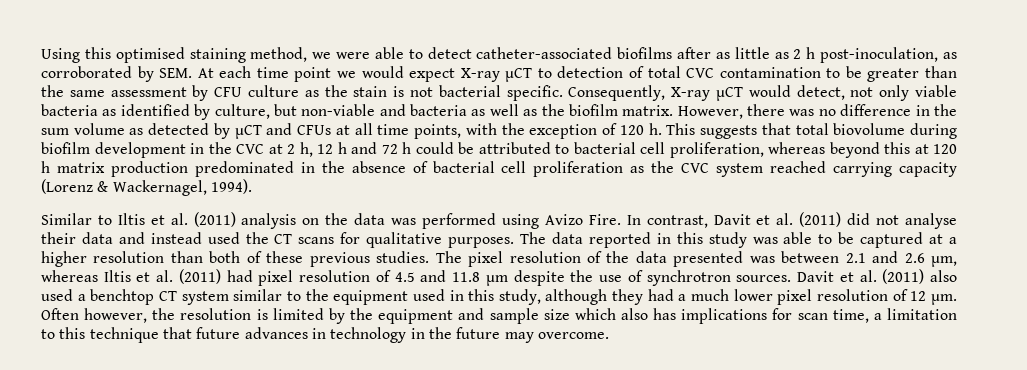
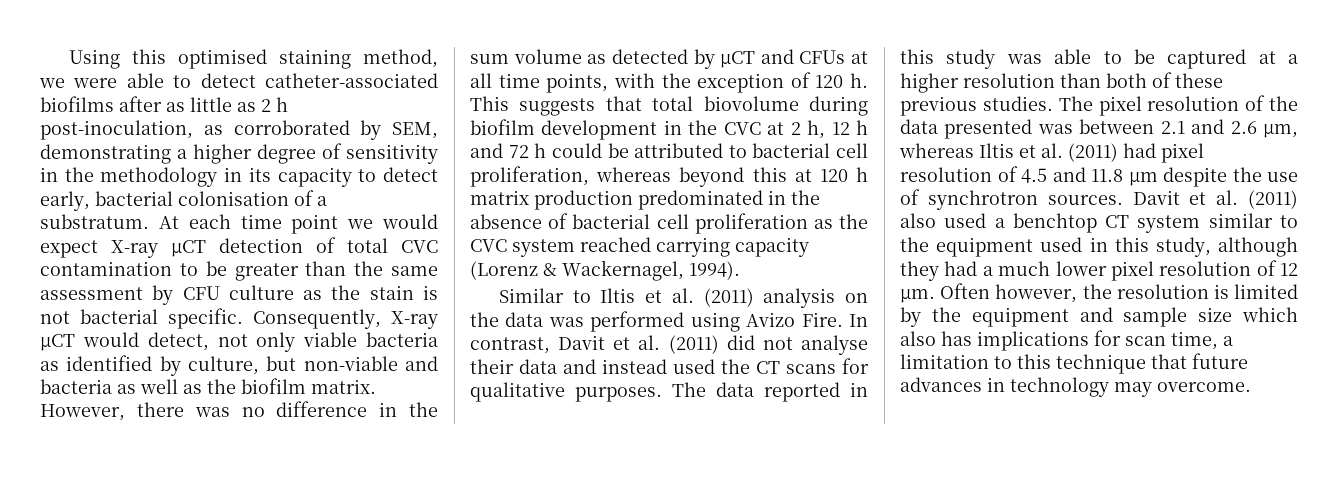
- Using this optimised staining method, we were able to detect catheter-associated biofilms after as little as 2 h post-inoculation, as corroborated by SEM. At each time point we would expect X-ray µCT to detection of total CVC contamination to be greater than the same assessment by CFU culture as the stain is not bacterial specific.
+ Using this optimised staining method, we were able to detect catheter-associated biofilms after as little as 2 h post-inoculation, as corroborated by SEM, demonstrating a higher degree of sensitivity in the methodology in its capacity to detect early, bacterial colonisation of a substratum. At each time point we would expect X-ray µCT detection of total CVC contamination to be greater than the same assessment by CFU culture as the stain is not bacterial specific.
- Often however, the resolution is limited by the equipment and sample size which also has implications for scan time, a limitation to this technique that future advances in technology in the future may overcome.
+ Often however, the resolution is limited by the equipment and sample size which also has implications for scan time, a limitation to this technique that future advances in technology may overcome.

